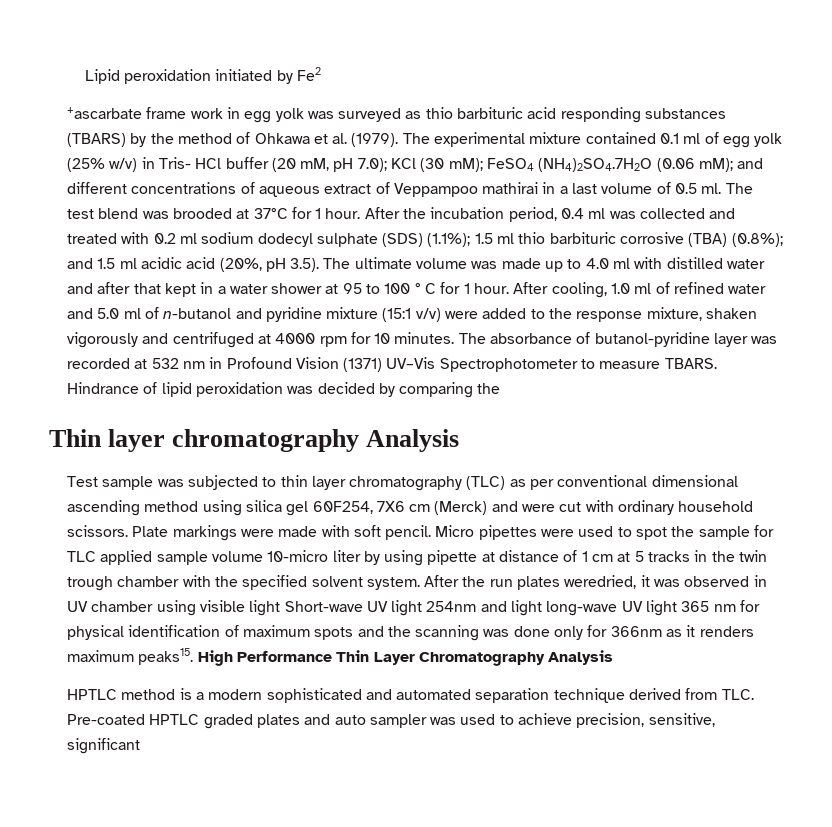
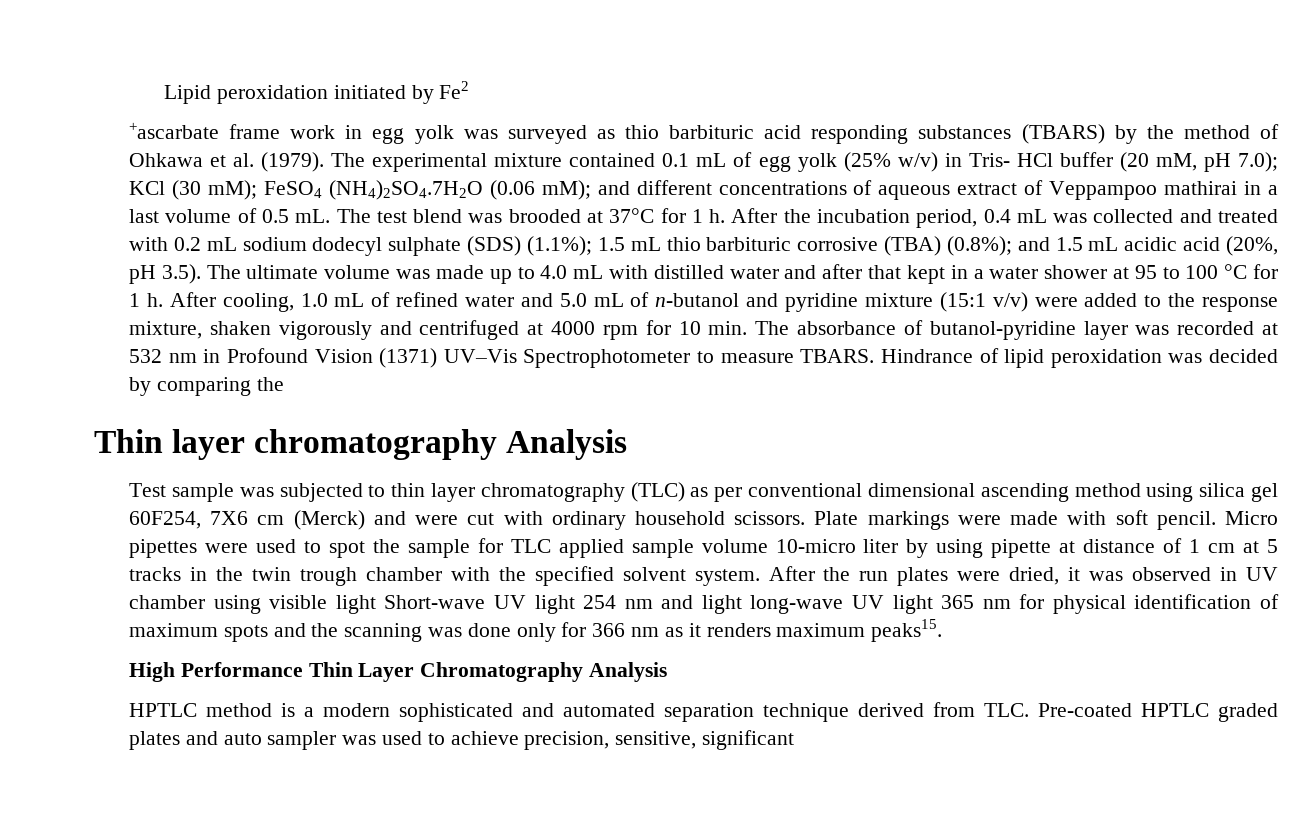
- The experimental mixture contained 0.1 ml of egg yolk (25% w/v) in Tris- HCl buffer (20 mM, pH 7.0); KCl (30 mM); FeSO4 (NH4)2SO4.7H2O (0.06 mM); and different concentrations of aqueous extract of Veppampoo mathirai in a last volume of 0.5 ml.
+ The experimental mixture contained 0.1 mL of egg yolk (25% w/v) in Tris- HCl buffer (20 mM, pH 7.0); KCl (30 mM); FeSO4 (NH4)2SO4.7H2O (0.06 mM); and different concentrations of aqueous extract of Veppampoo mathirai in a last volume of 0.5 mL.
- The test blend was brooded at 37°C for 1 hour.
+ The test blend was brooded at 37°C for 1 h.
- After the incubation period, 0.4 ml was collected and treated with 0.2 ml sodium dodecyl sulphate (SDS) (1.1%); 1.5 ml thio barbituric corrosive (TBA) (0.8%); and 1.5 ml acidic acid (20%, pH 3.5). The ultimate volume was made up to 4.0 ml with distilled water and after that kept in a water shower at 95 to 100 ° C for 1 hour.
+ After the incubation period, 0.4 mL was collected and treated with 0.2 mL sodium dodecyl sulphate (SDS) (1.1%); 1.5 mL thio barbituric corrosive (TBA) (0.8%); and 1.5 mL acidic acid (20%, pH 3.5). The ultimate volume was made up to 4.0 mL with distilled water and after that kept in a water shower at 95 to 100 °C for 1 h.
- After cooling, 1.0 ml of refined water and 5.0 ml of n-butanol and pyridine mixture (15:1 v/v) were added to the response mixture, shaken vigorously and centrifuged at 4000 rpm for 10 minutes. The absorbance of butanol-pyridine layer was recorded at 532 nm in Profound Vision (1371) UV–Vis Spectrophotometer to measure TBARS.
+ After cooling, 1.0 mL of refined water and 5.0 mL of n-butanol and pyridine mixture (15:1 v/v) were added to the response mixture, shaken vigorously and centrifuged at 4000 rpm for 10 min. The absorbance of butanol-pyridine layer was recorded at 532 nm in Profound Vision (1371) UV–Vis Spectrophotometer to measure TBARS.
- After the run plates weredried, it was observed in UV chamber using visible light Short-wave UV light 254nm and light long-wave UV light 365 nm for physical identification of maximum spots and the scanning was done only for 366nm as it renders maximum peaks15. High Performance Thin Layer Chromatography Analysis
+ After the run plates were dried, it was observed in UV chamber using visible light Short-wave UV light 254 nm and light long-wave UV light 365 nm for physical identification of maximum spots and the scanning was done only for 366 nm as it renders maximum peaks15.
+ High Performance Thin Layer Chromatography Analysis

